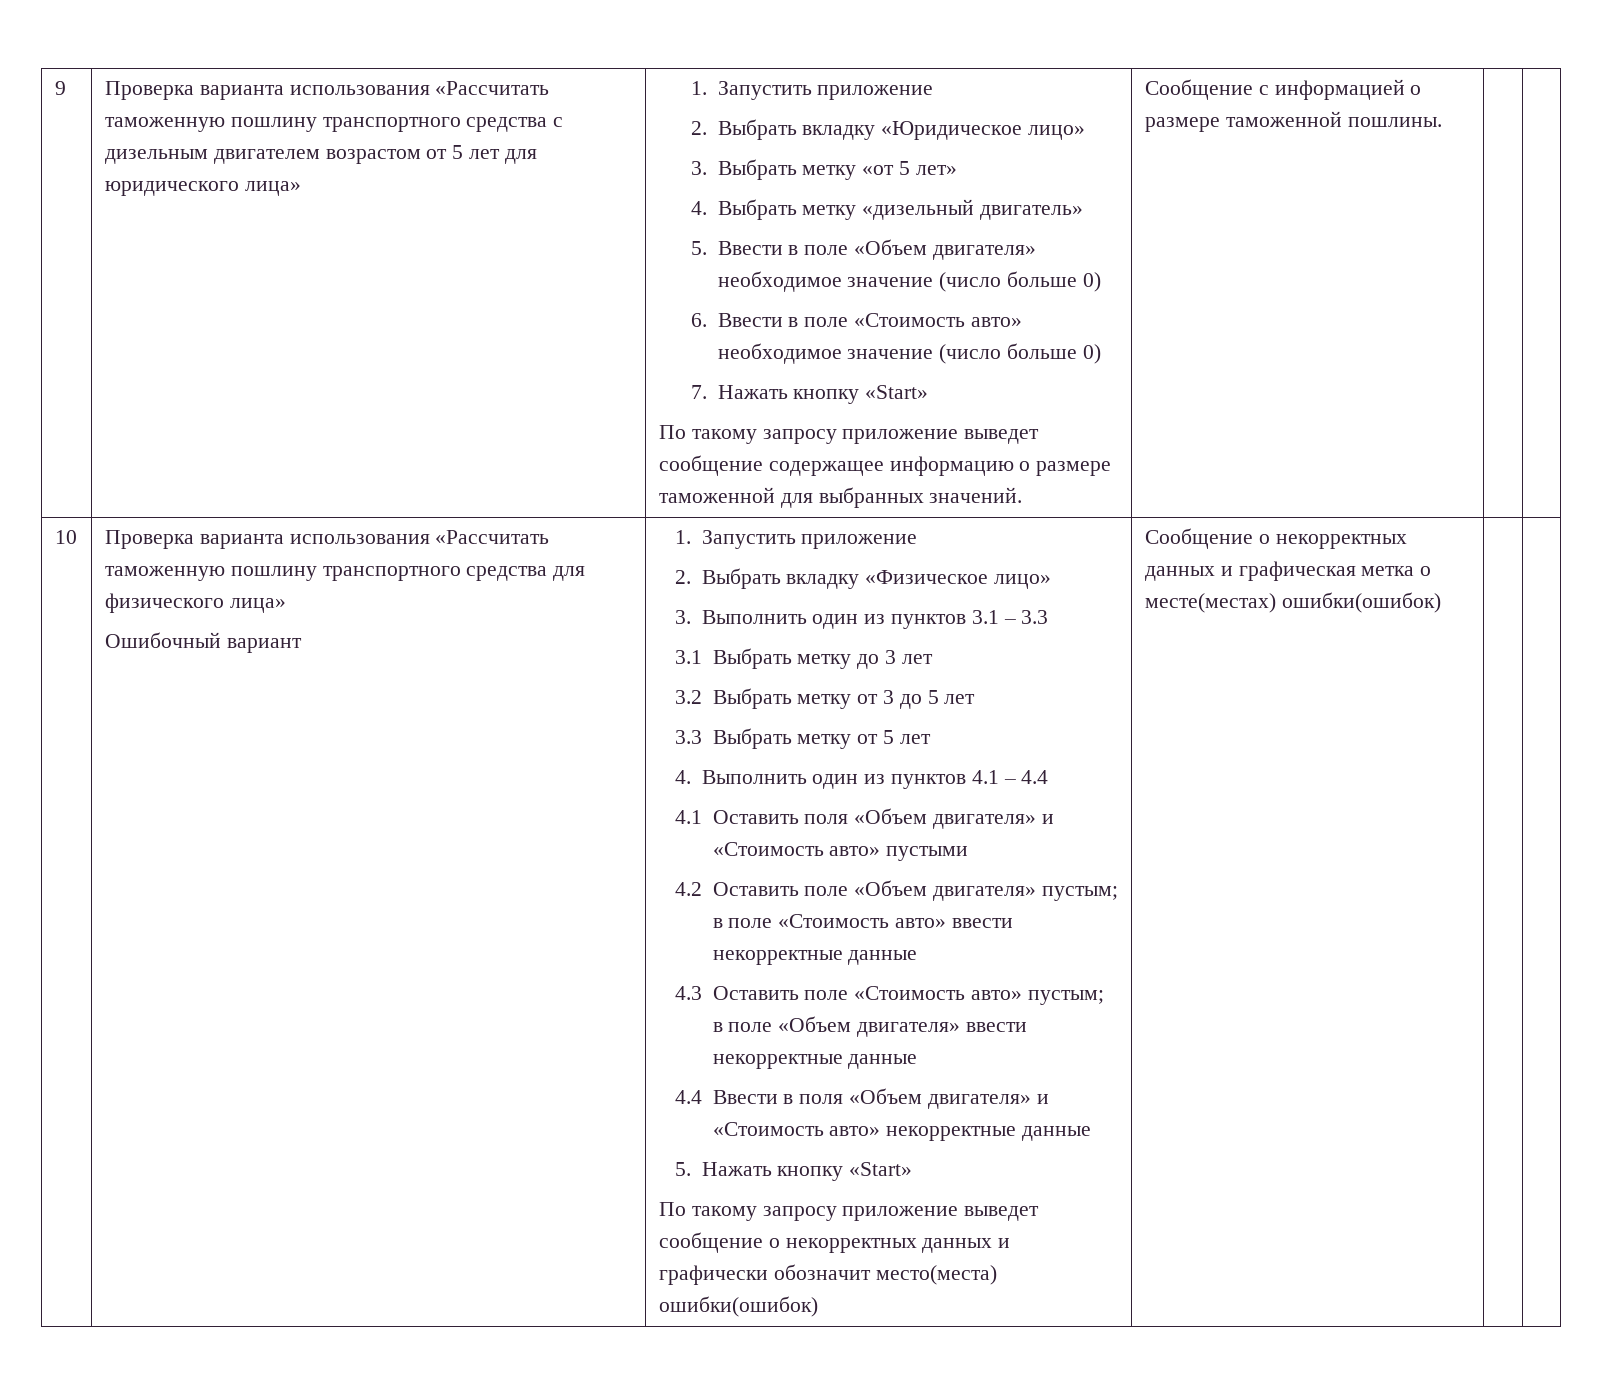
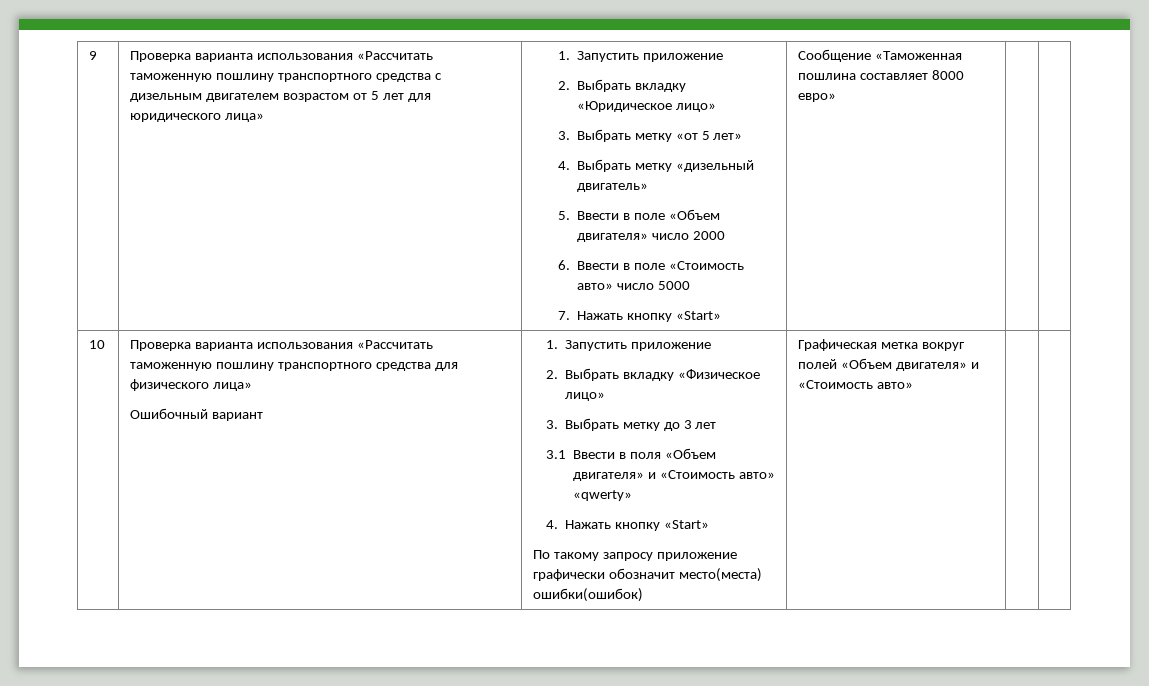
- 5. Ввести в поле «Объем двигателя» необходимое значение (число больше 0)
+ 5. Ввести в поле «Объем двигателя» число 2000
- 6. Ввести в поле «Стоимость авто» необходимое значение (число больше 0)
+ 6. Ввести в поле «Стоимость авто» число 5000
- По такому запросу приложение выведет сообщение содержащее информацию о размере таможенной для выбранных значений. | Сообщение с информацией о размере таможенной пошлины.
+ Сообщение «Таможенная пошлина составляет 8000 евро»
- 3. Выполнить один из пунктов 3.1 – 3.3
- 3.1 Выбрать метку до 3 лет
+ 3. Выбрать метку до 3 лет
- 3.2 Выбрать метку от 3 до 5 лет
- 3.3 Выбрать метку от 5 лет
- 4. Выполнить один из пунктов 4.1 – 4.4
- 4.1 Оставить поля «Объем двигателя» и «Стоимость авто» пустыми
- 4.2 Оставить поле «Объем двигателя» пустым; в поле «Стоимость авто» ввести некорректные данные
- 4.3 Оставить поле «Стоимость авто» пустым; в поле «Объем двигателя» ввести некорректные данные
- 4.4 Ввести в поля «Объем двигателя» и «Стоимость авто» некорректные данные
- 5. Нажать кнопку «Start»
- По такому запросу приложение выведет сообщение о некорректных данных и графически обозначит место(места) ошибки(ошибок) | Сообщение о некорректных данных и графическая метка о месте(местах) ошибки(ошибок)
+ 3.1 Ввести в поля «Объем двигателя» и «Стоимость авто» «qwerty»
+ 4. Нажать кнопку «Start»
+ По такому запросу приложение графически обозначит место(места) ошибки(ошибок) | Графическая метка вокруг полей «Объем двигателя» и «Стоимость авто»

